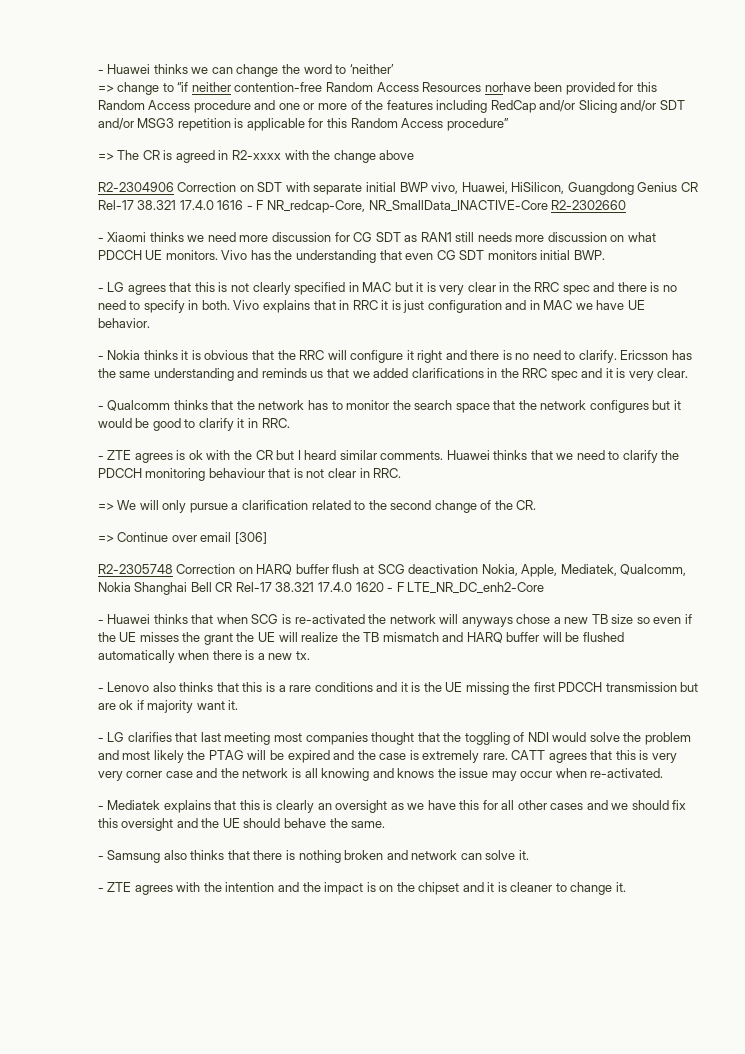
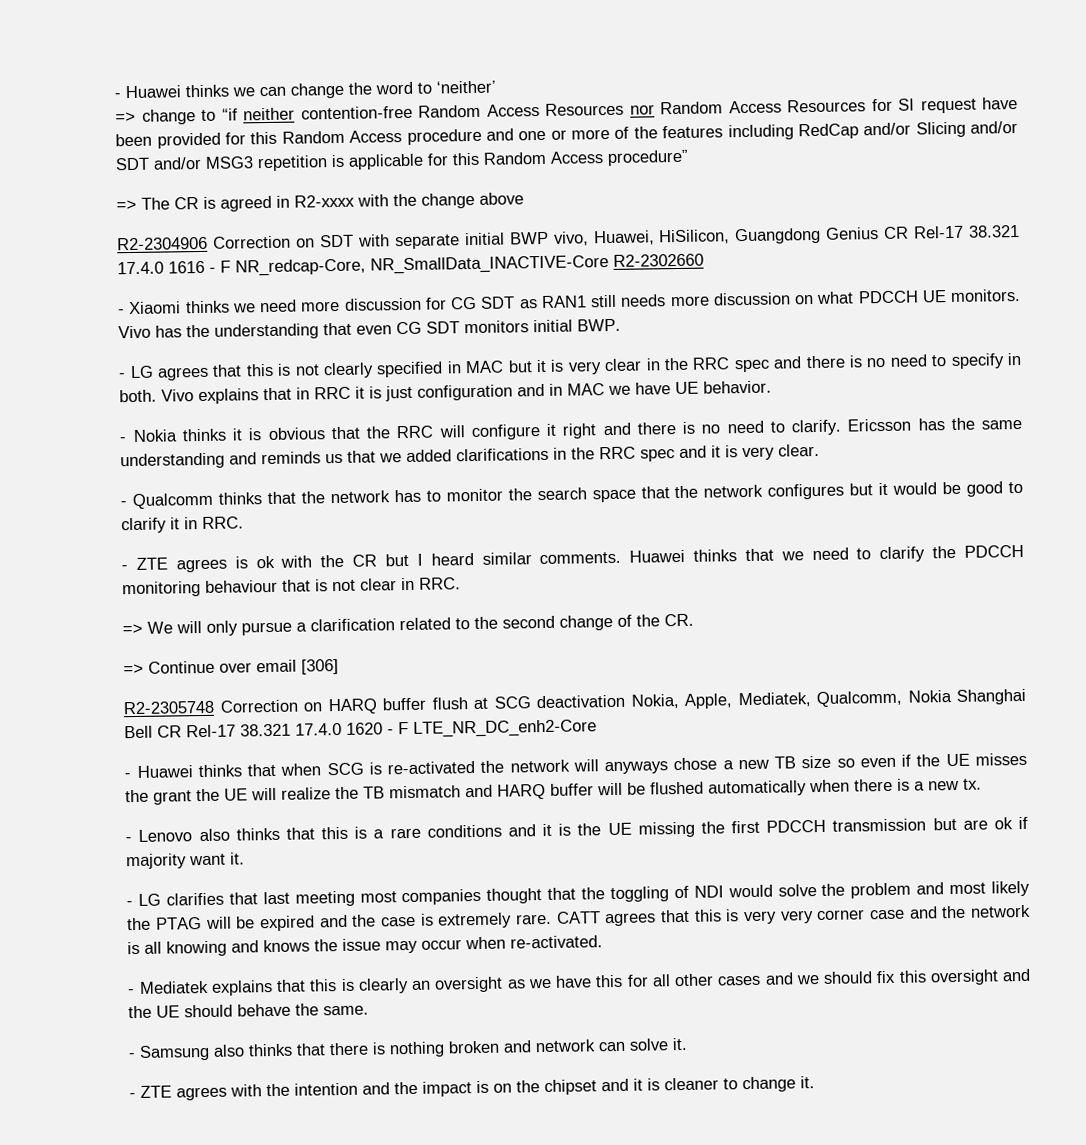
- => change to “if neither contention-free Random Access Resources norhave been provided for this Random Access procedure and one or more of the features including RedCap and/or Slicing and/or SDT and/or MSG3 repetition is applicable for this Random Access procedure”
+ => change to “if neither contention-free Random Access Resources nor Random Access Resources for SI request have been provided for this Random Access procedure and one or more of the features including RedCap and/or Slicing and/or SDT and/or MSG3 repetition is applicable for this Random Access procedure”

